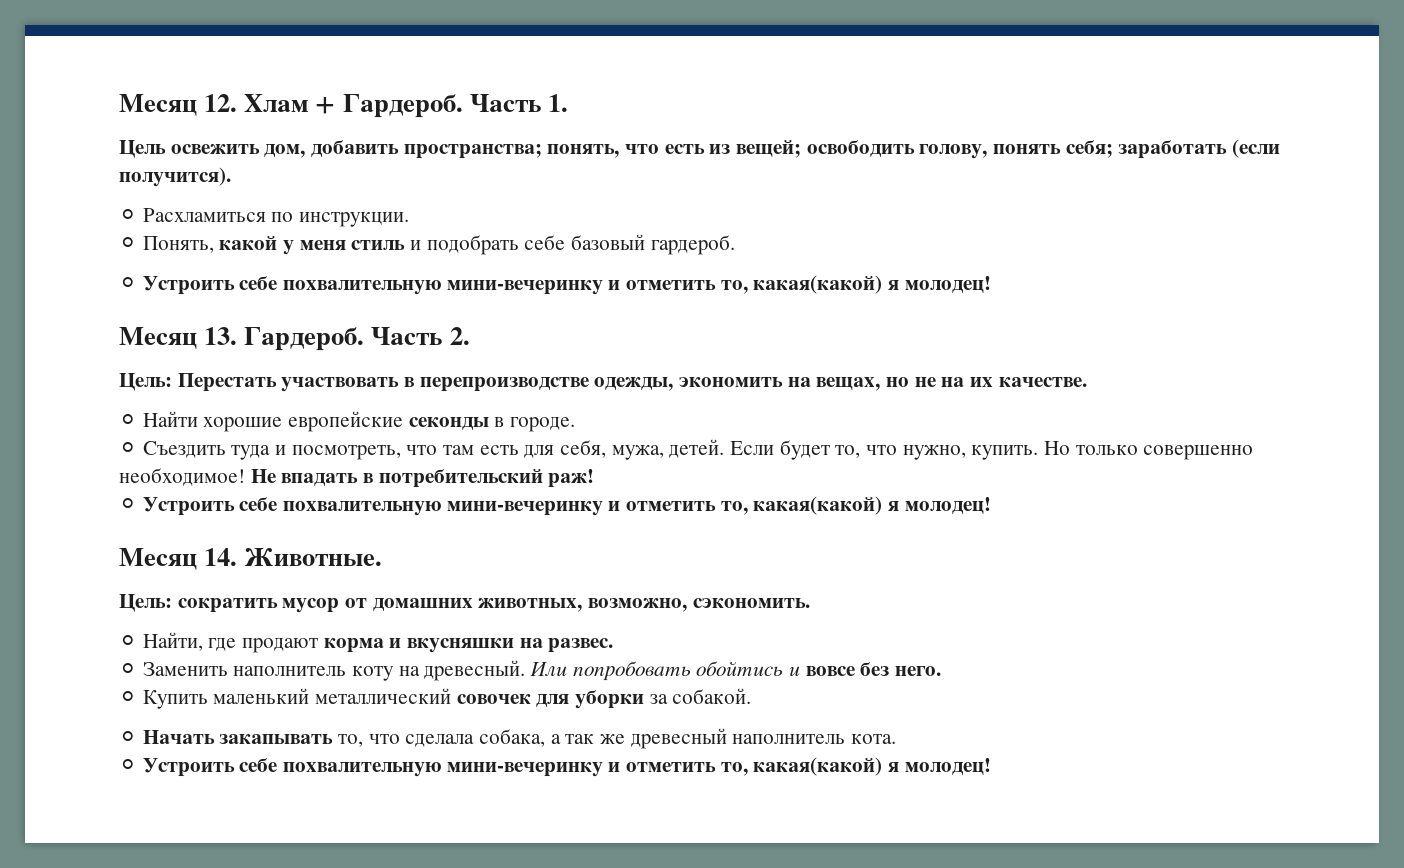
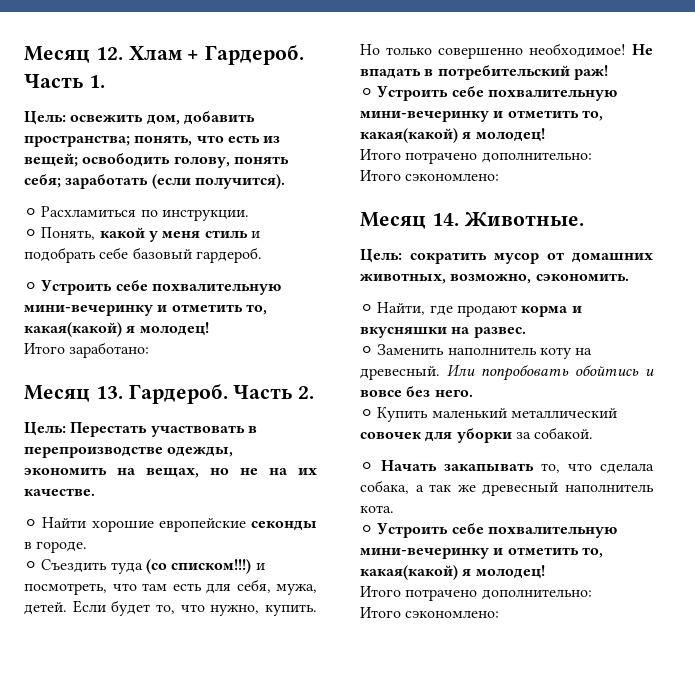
- Цель освежить дом, добавить пространства; понять, что есть из вещей; освободить голову, понять себя; заработать (если получится).
+ Цель: освежить дом, добавить пространства; понять, что есть из вещей; освободить голову, понять себя; заработать (если получится).
+ Итого заработано:
- ⚪ Съездить туда и посмотреть, что там есть для себя, мужа, детей.
+ ⚪ Съездить туда (со списком!!!) и посмотреть, что там есть для себя, мужа, детей.
  Не впадать в потребительский раж!
  ⚪ Устроить себе похвалительную мини-вечеринку и отметить то, какая(какой) я молодец!
+ Итого потрачено дополнительно:
+ Итого сэкономлено:
  ⚪ Начать закапывать то, что сделала собака, а так же древесный наполнитель кота.
  ⚪ Устроить себе похвалительную мини-вечеринку и отметить то, какая(какой) я молодец!
+ Итого потрачено дополнительно:
+ Итого сэкономлено:

